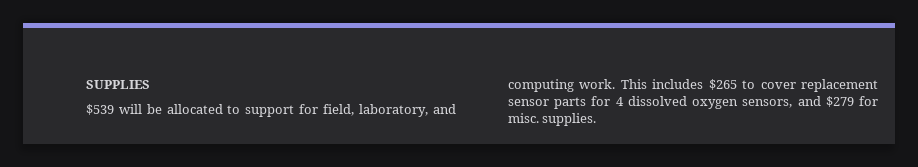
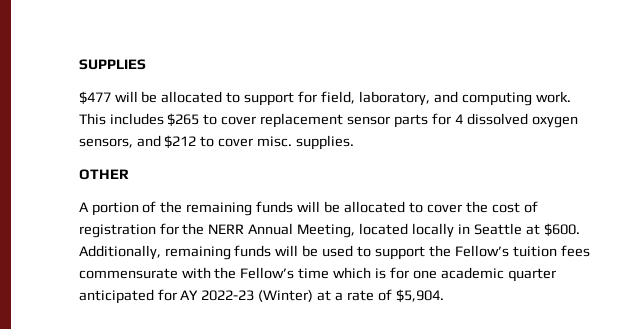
- $539 will be allocated to support for field, laboratory, and computing work.
+ $477 will be allocated to support for field, laboratory, and computing work.
- This includes $265 to cover replacement sensor parts for 4 dissolved oxygen sensors, and $279 for misc. supplies.
+ This includes $265 to cover replacement sensor parts for 4 dissolved oxygen sensors, and $212 to cover misc. supplies.
+ OTHER
+ A portion of the remaining funds will be allocated to cover the cost of registration for the NERR Annual Meeting, located locally in Seattle at $600. Additionally, remaining funds will be used to support the Fellow’s tuition fees commensurate with the Fellow’s time which is for one academic quarter anticipated for AY 2022-23 (Winter) at a rate of $5,904.

